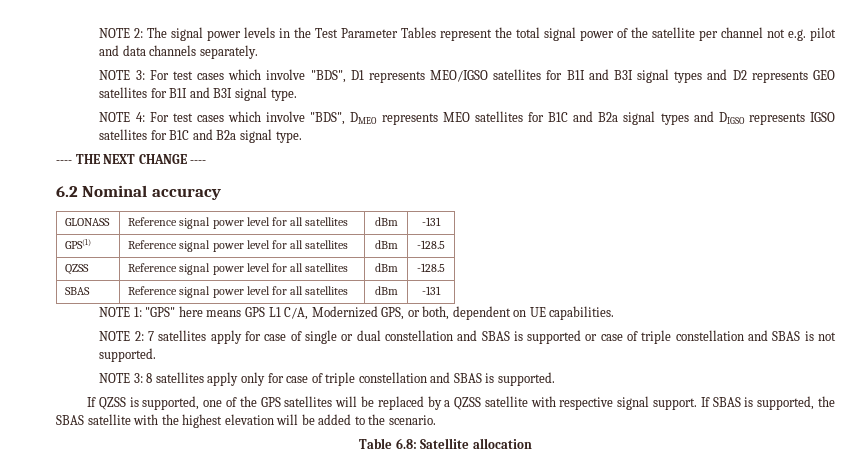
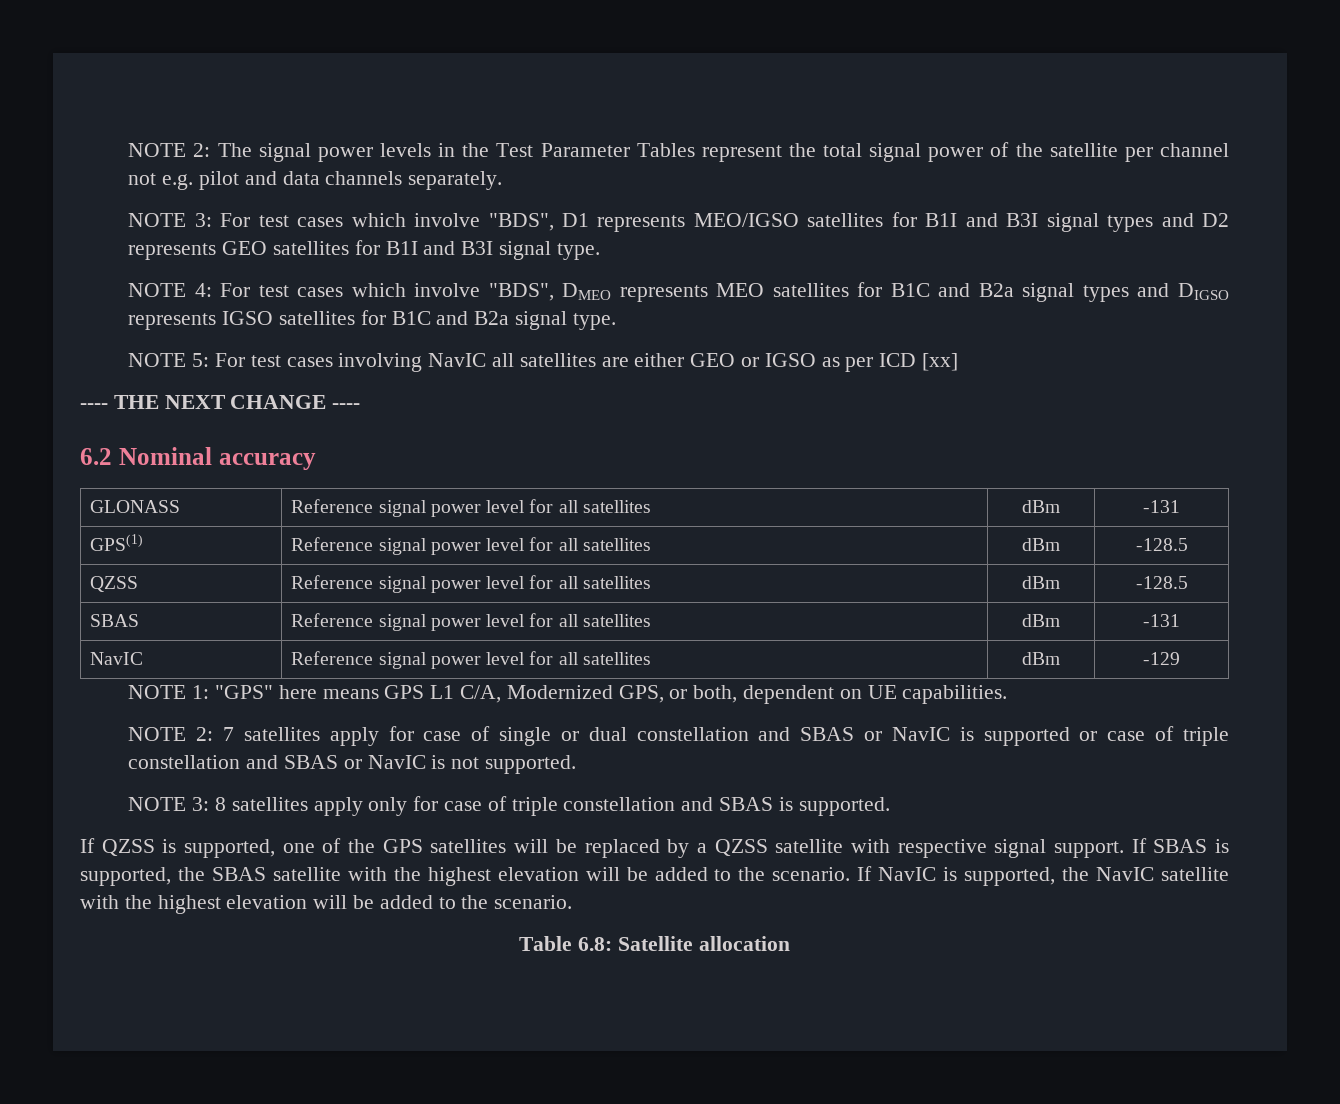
+ NOTE 5: For test cases involving NavIC all satellites are either GEO or IGSO as per ICD [xx]
+ NavIC | Reference signal power level for all satellites | dBm | -129
- NOTE 2: 7 satellites apply for case of single or dual constellation and SBAS is supported or case of triple constellation and SBAS is not supported.
+ NOTE 2: 7 satellites apply for case of single or dual constellation and SBAS or NavIC is supported or case of triple constellation and SBAS or NavIC is not supported.
+ If NavIC is supported, the NavIC satellite with the highest elevation will be added to the scenario.

